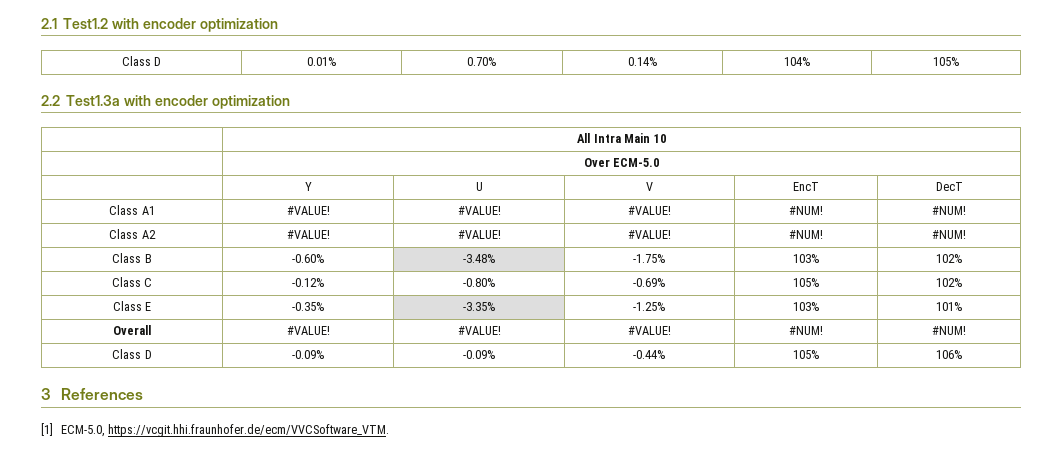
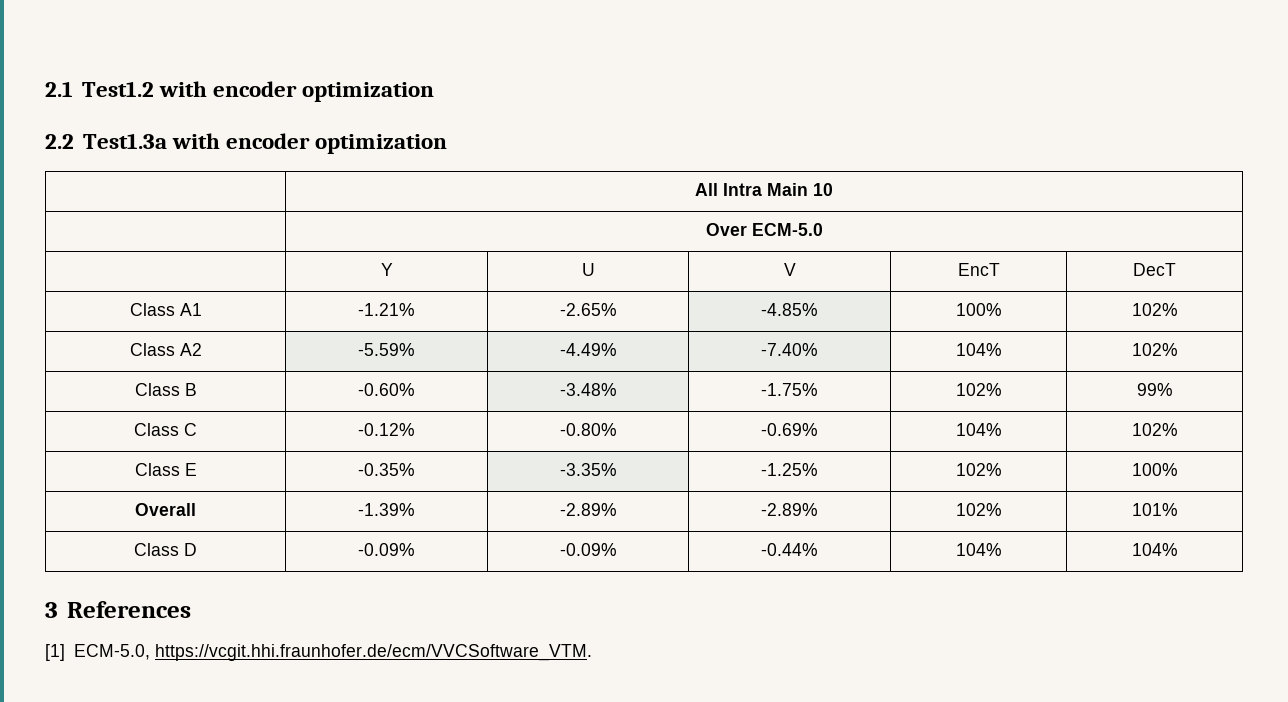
- Class D | 0.01% | 0.70% | 0.14% | 104% | 105%
- Class A1 | #VALUE! | #VALUE! | #VALUE! | #NUM! | #NUM!
- Class A2 | #VALUE! | #VALUE! | #VALUE! | #NUM! | #NUM!
+ Class A1 | -1.21% | -2.65% | -4.85% | 100% | 102%
+ Class A2 | -5.59% | -4.49% | -7.40% | 104% | 102%
- Class B | -0.60% | -3.48% | -1.75% | 103% | 102%
+ Class B | -0.60% | -3.48% | -1.75% | 102% | 99%
- Class C | -0.12% | -0.80% | -0.69% | 105% | 102%
+ Class C | -0.12% | -0.80% | -0.69% | 104% | 102%
- Class E | -0.35% | -3.35% | -1.25% | 103% | 101%
+ Class E | -0.35% | -3.35% | -1.25% | 102% | 100%
- Overall | #VALUE! | #VALUE! | #VALUE! | #NUM! | #NUM!
+ Overall | -1.39% | -2.89% | -2.89% | 102% | 101%
- Class D | -0.09% | -0.09% | -0.44% | 105% | 106%
+ Class D | -0.09% | -0.09% | -0.44% | 104% | 104%

